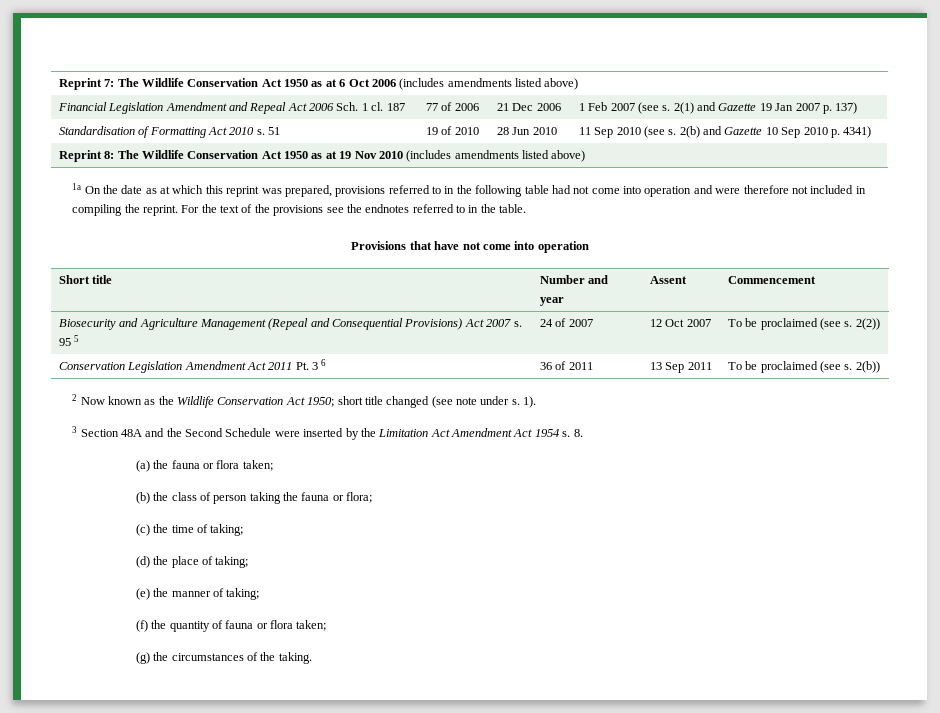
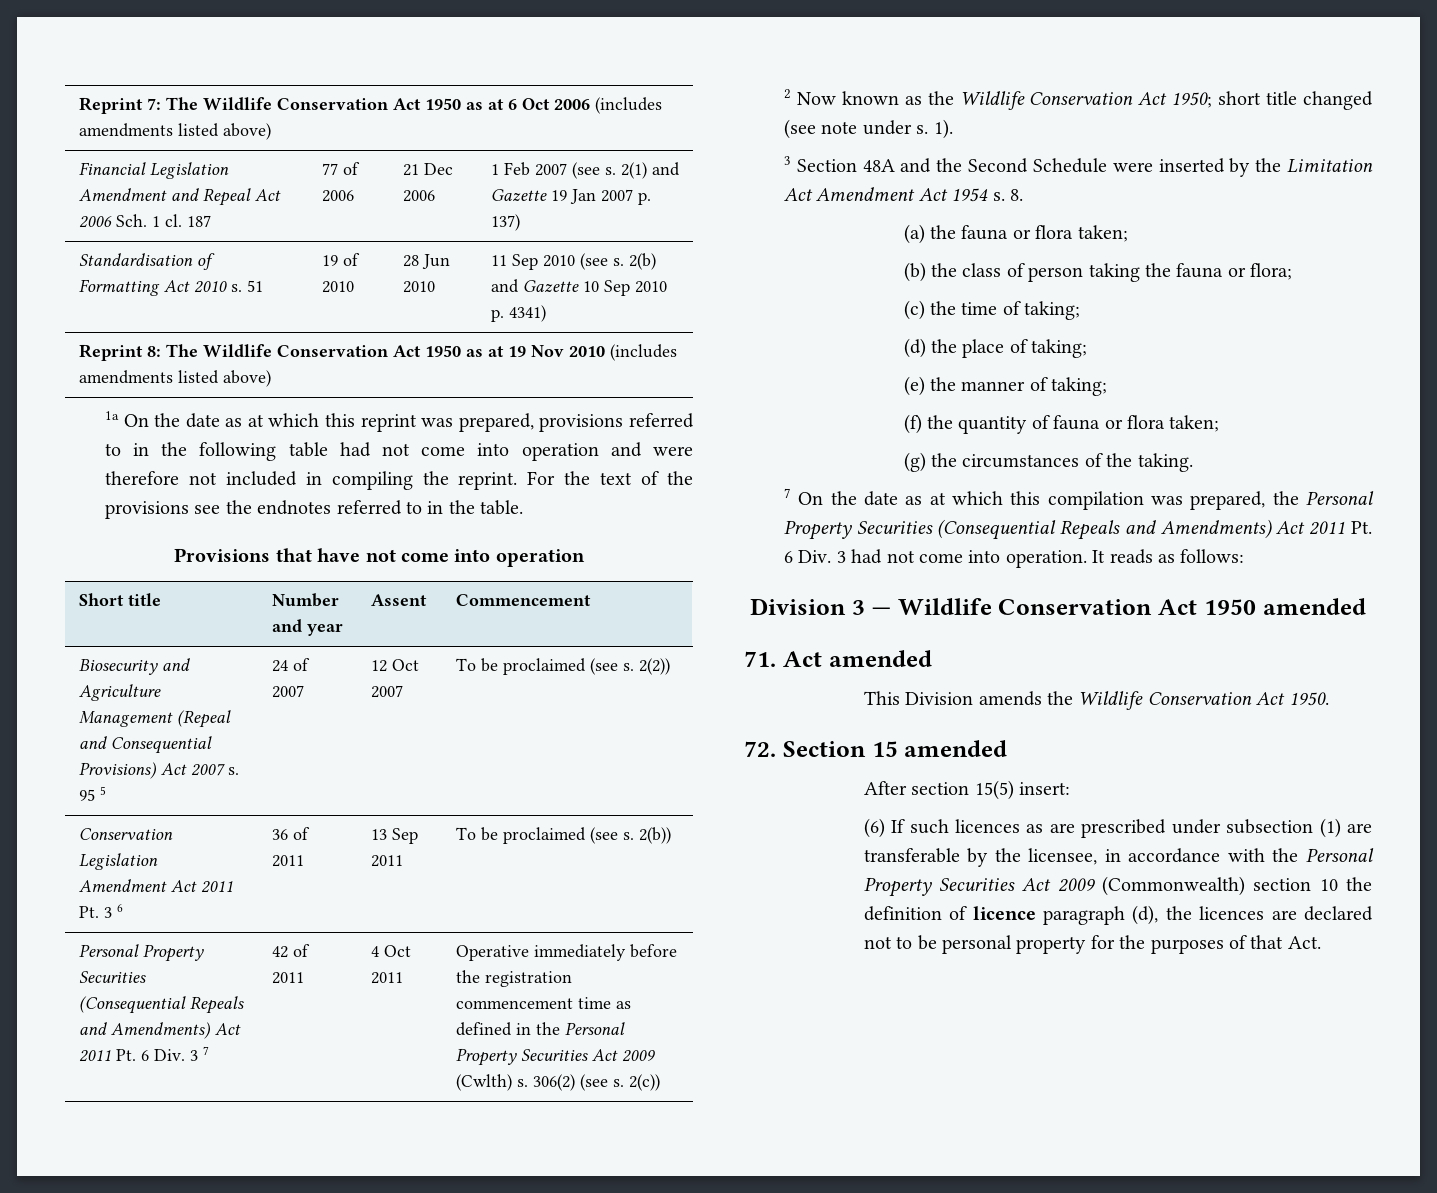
+ Personal Property Securities (Consequential Repeals and Amendments) Act 2011 Pt. 6 Div. 3 7 | 42 of 2011 | 4 Oct 2011 | Operative immediately before the registration commencement time as defined in the Personal Property Securities Act 2009 (Cwlth) s. 306(2) (see s. 2(c))
+ 7 On the date as at which this compilation was prepared, the Personal Property Securities (Consequential Repeals and Amendments) Act 2011 Pt. 6 Div. 3 had not come into operation. It reads as follows:
+ Division 3 — Wildlife Conservation Act 1950 amended
+ 71. Act amended
+ This Division amends the Wildlife Conservation Act 1950.
+ 72. Section 15 amended
+ After section 15(5) insert:
+ (6) If such licences as are prescribed under subsection (1) are transferable by the licensee, in accordance with the Personal Property Securities Act 2009 (Commonwealth) section 10 the definition of licence paragraph (d), the licences are declared not to be personal property for the purposes of that Act.

